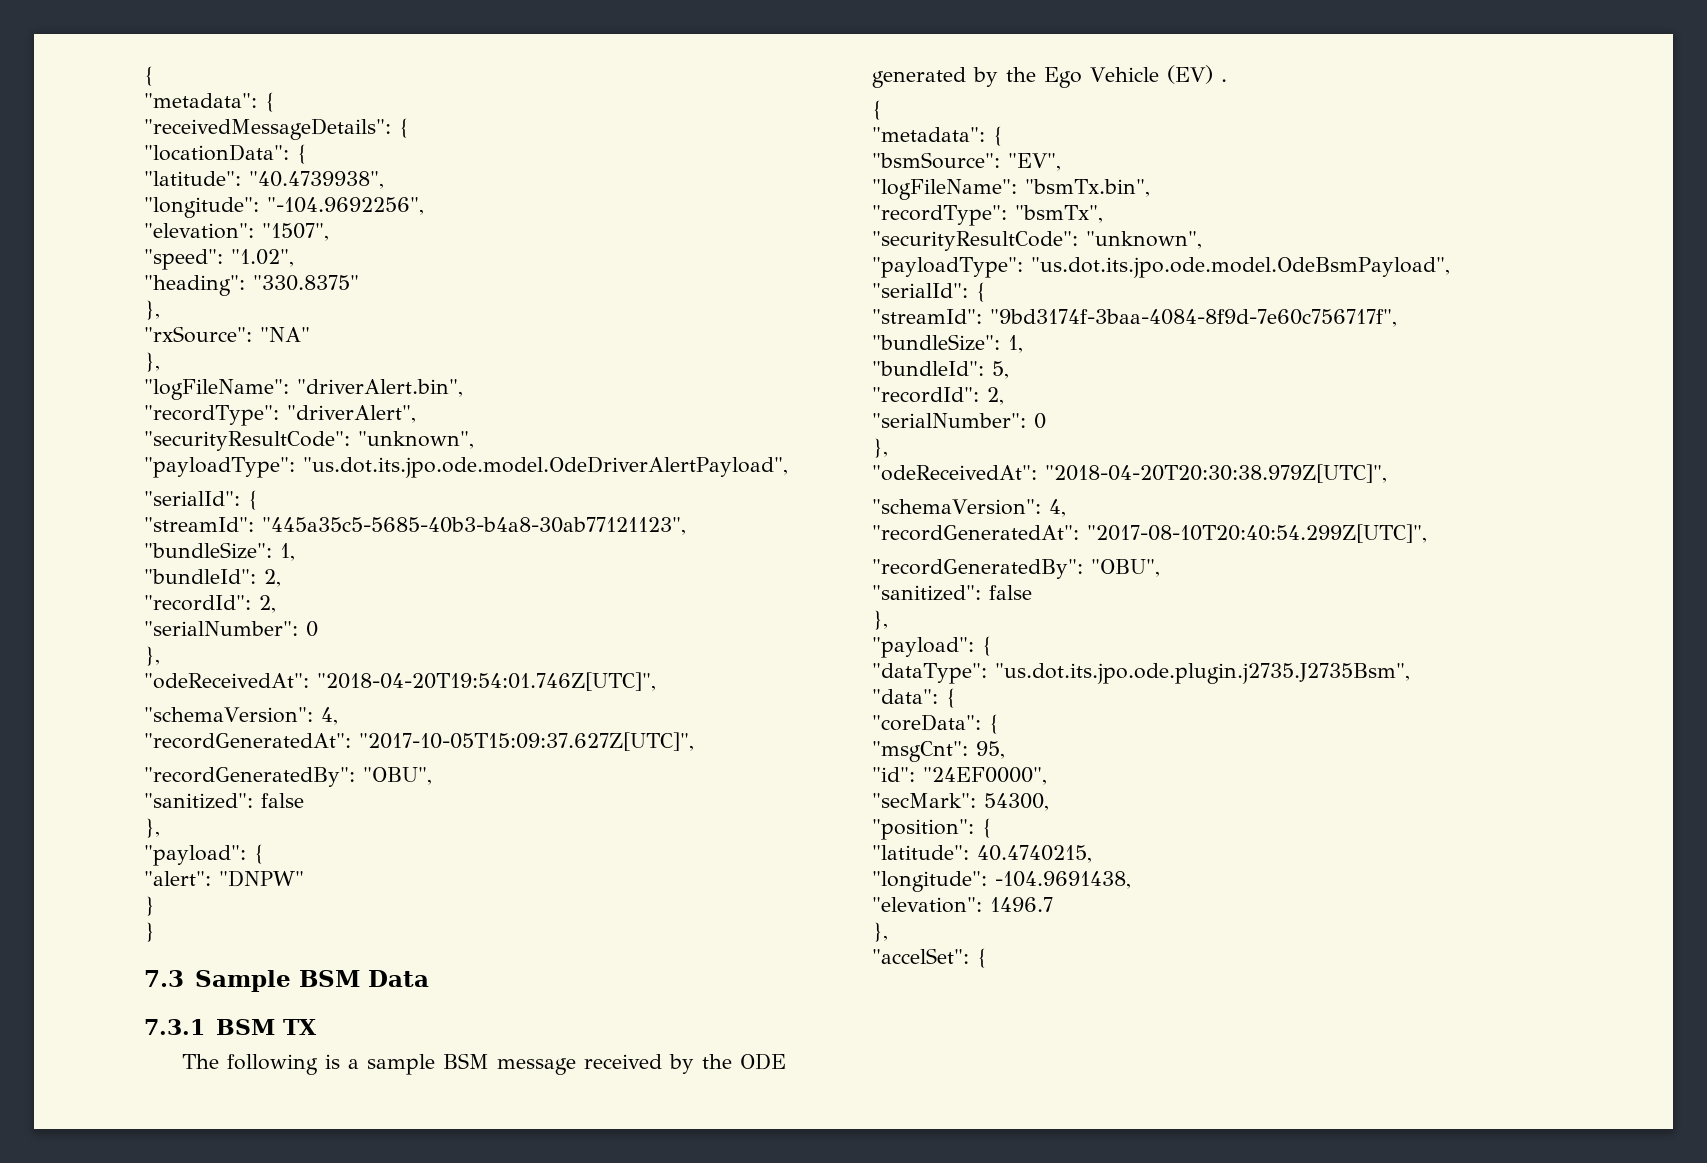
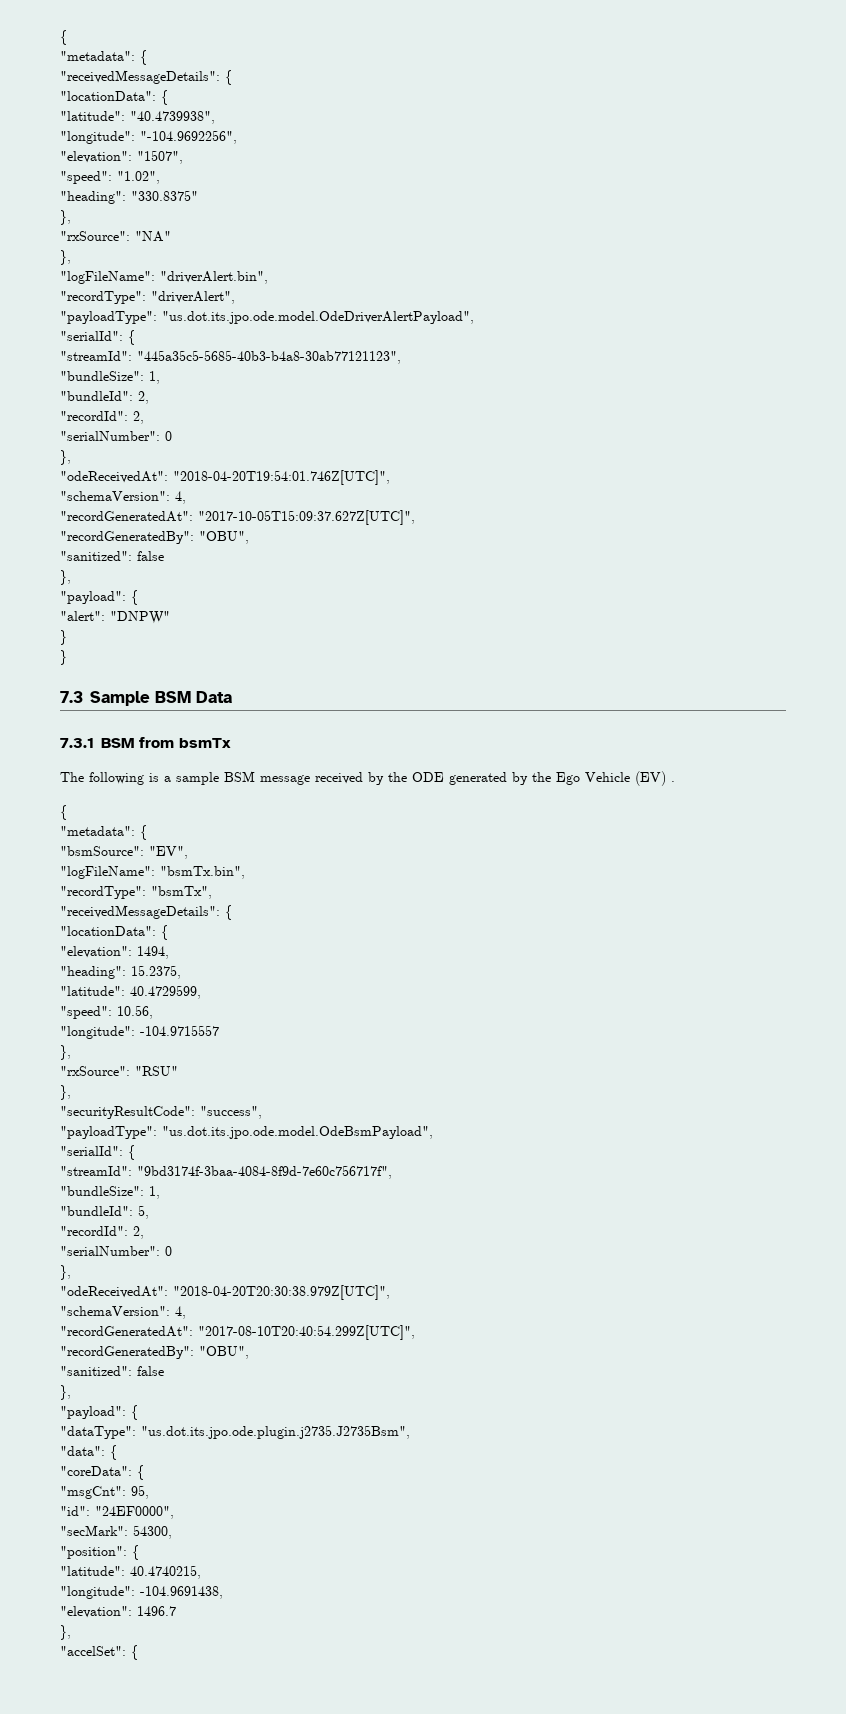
  "recordType": "driverAlert",
- "securityResultCode": "unknown",
- 7.3.1 BSM TX
+ 7.3.1 BSM from bsmTx
  "recordType": "bsmTx",
- "securityResultCode": "unknown",
+ "receivedMessageDetails": {
+ "locationData": {
+ "elevation": 1494,
+ "heading": 15.2375,
+ "latitude": 40.4729599,
+ "speed": 10.56,
+ "longitude": -104.9715557
+ },
+ "rxSource": "RSU"
+ },
+ "securityResultCode": "success",

